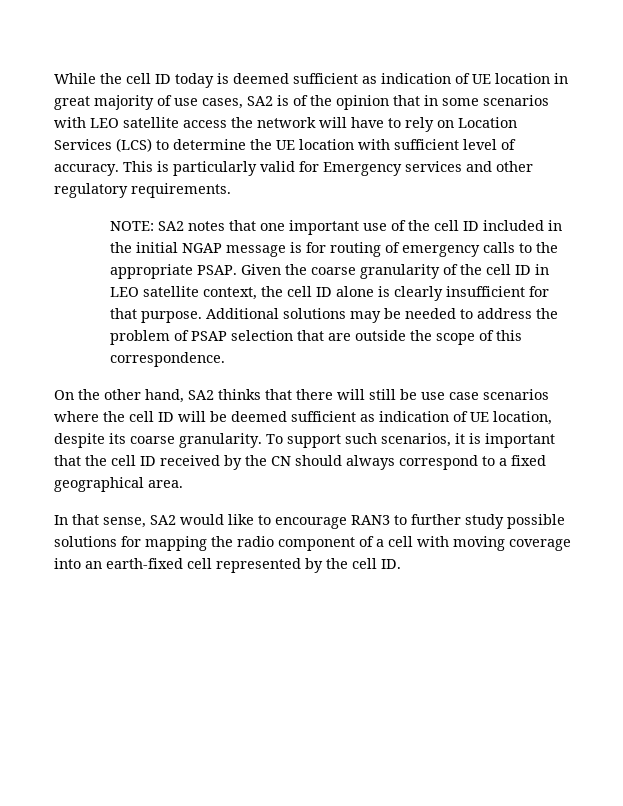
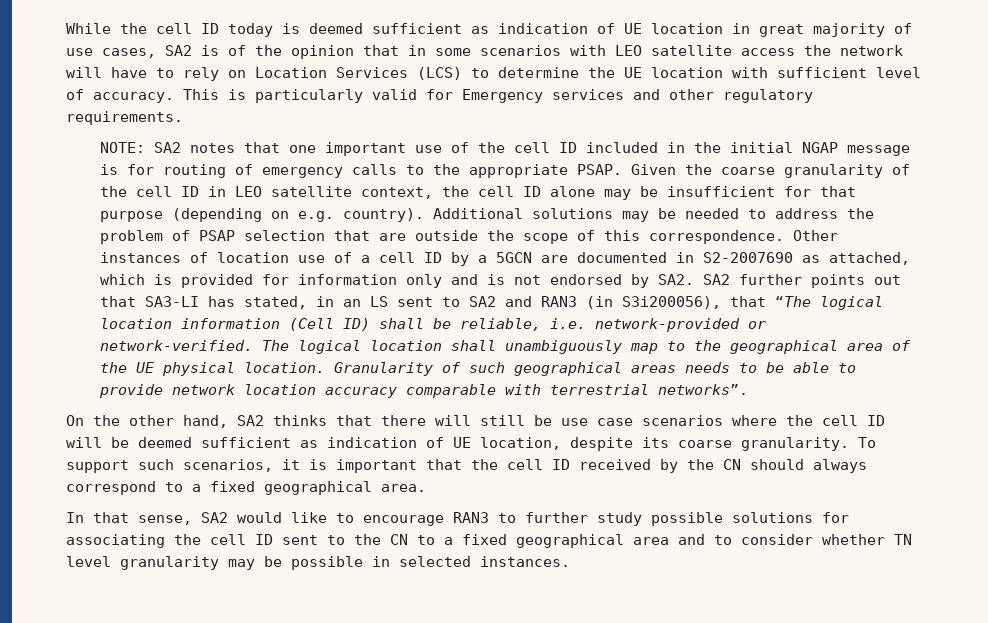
- Given the coarse granularity of the cell ID in LEO satellite context, the cell ID alone is clearly insufficient for that purpose.
+ Given the coarse granularity of the cell ID in LEO satellite context, the cell ID alone may be insufficient for that purpose (depending on e.g. country).
+ Other instances of location use of a cell ID by a 5GCN are documented in S2-2007690 as attached, which is provided for information only and is not endorsed by SA2. SA2 further points out that SA3-LI has stated, in an LS sent to SA2 and RAN3 (in S3i200056), that “The logical location information (Cell ID) shall be reliable, i.e. network-provided or network-verified. The logical location shall unambiguously map to the geographical area of the UE physical location. Granularity of such geographical areas needs to be able to provide network location accuracy comparable with terrestrial networks”.
- In that sense, SA2 would like to encourage RAN3 to further study possible solutions for mapping the radio component of a cell with moving coverage into an earth-fixed cell represented by the cell ID.
+ In that sense, SA2 would like to encourage RAN3 to further study possible solutions for associating the cell ID sent to the CN to a fixed geographical area and to consider whether TN level granularity may be possible in selected instances.

